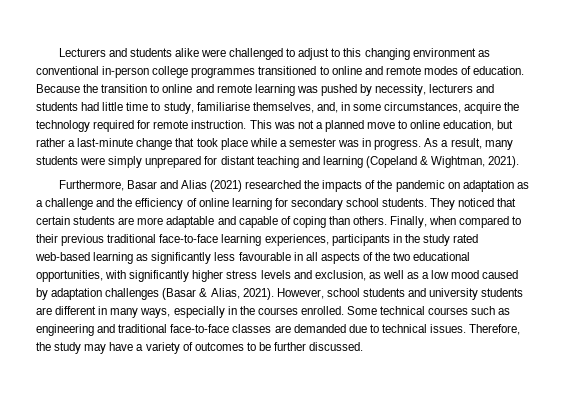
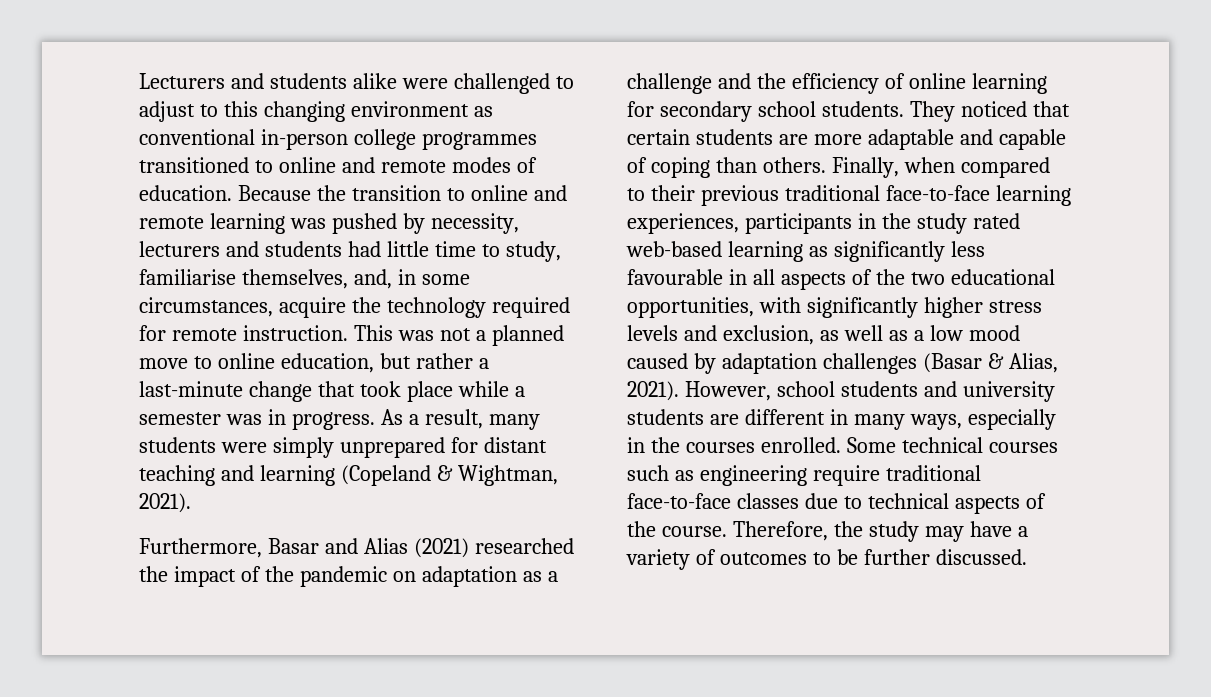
- Furthermore, Basar and Alias (2021) researched the impacts of the pandemic on adaptation as a challenge and the efficiency of online learning for secondary school students.
+ Furthermore, Basar and Alias (2021) researched the impact of the pandemic on adaptation as a challenge and the efficiency of online learning for secondary school students.
- Some technical courses such as engineering and traditional face-to-face classes are demanded due to technical issues.
+ Some technical courses such as engineering require traditional face-to-face classes due to technical aspects of the course.

